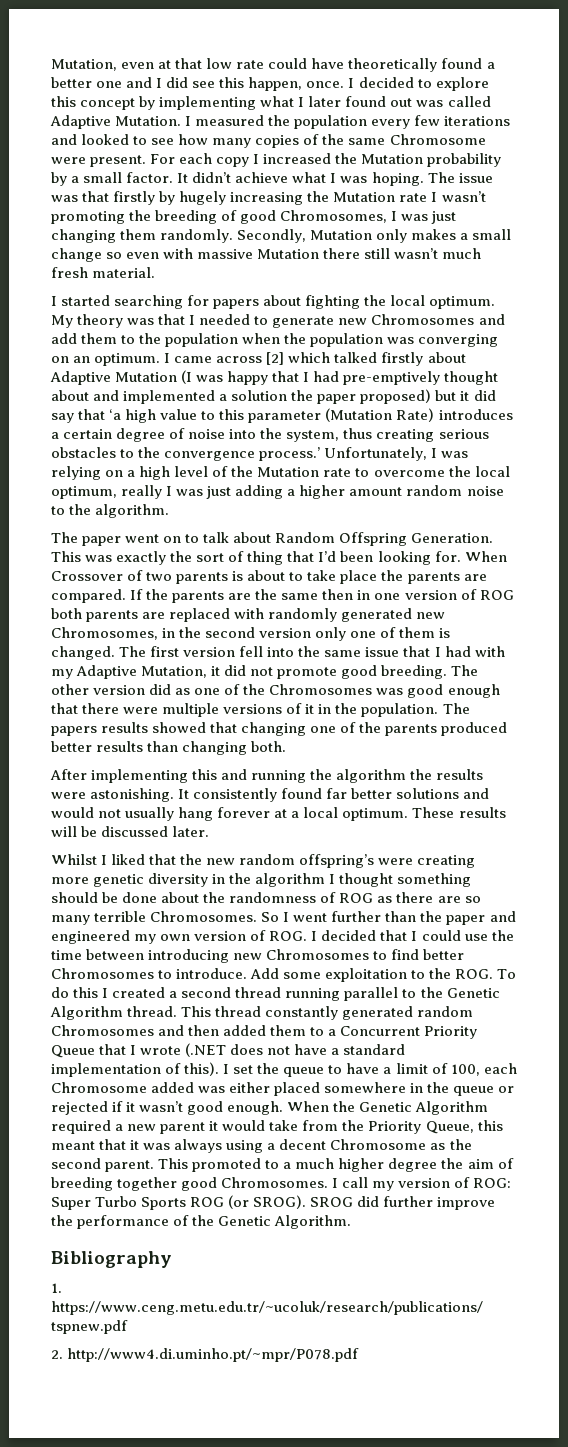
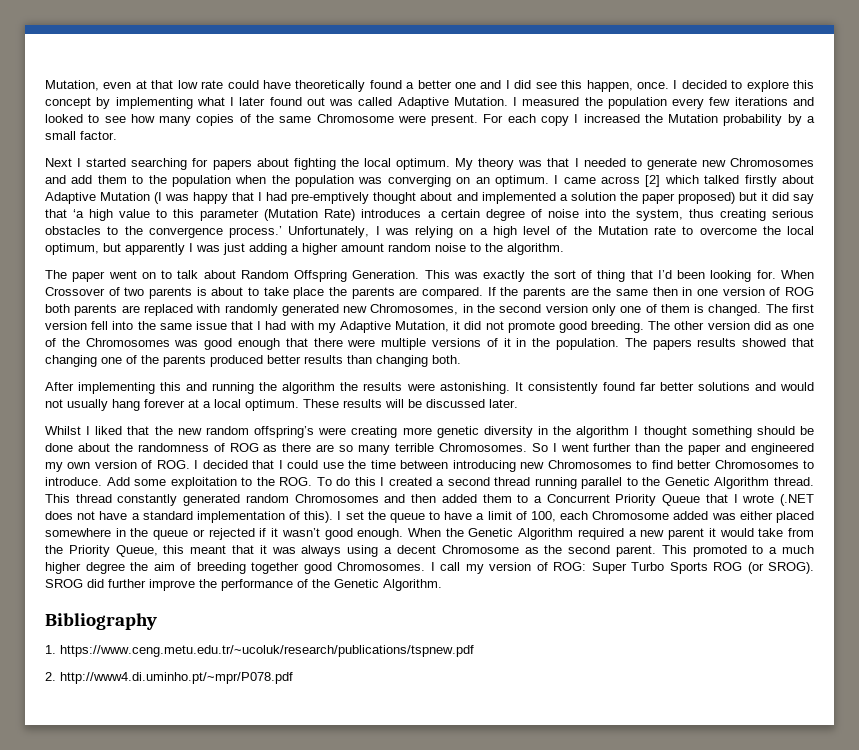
- For each copy I increased the Mutation probability by a small factor. It didn’t achieve what I was hoping. The issue was that firstly by hugely increasing the Mutation rate I wasn’t promoting the breeding of good Chromosomes, I was just changing them randomly. Secondly, Mutation only makes a small change so even with massive Mutation there still wasn’t much fresh material.
- I started searching for papers about fighting the local optimum.
+ For each copy I increased the Mutation probability by a small factor.
+ Next I started searching for papers about fighting the local optimum.
- Unfortunately, I was relying on a high level of the Mutation rate to overcome the local optimum, really I was just adding a higher amount random noise to the algorithm.
+ Unfortunately, I was relying on a high level of the Mutation rate to overcome the local optimum, but apparently I was just adding a higher amount random noise to the algorithm.

